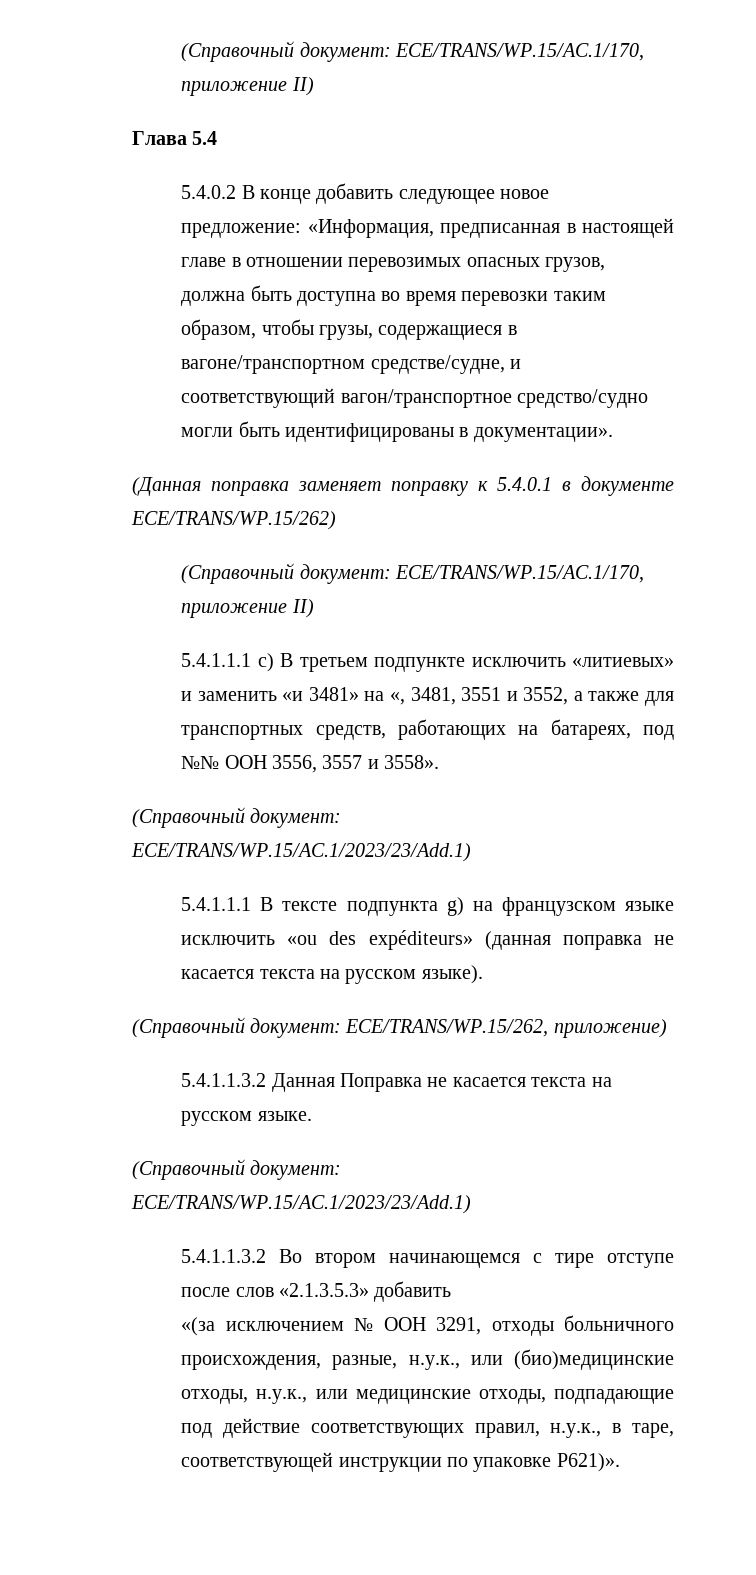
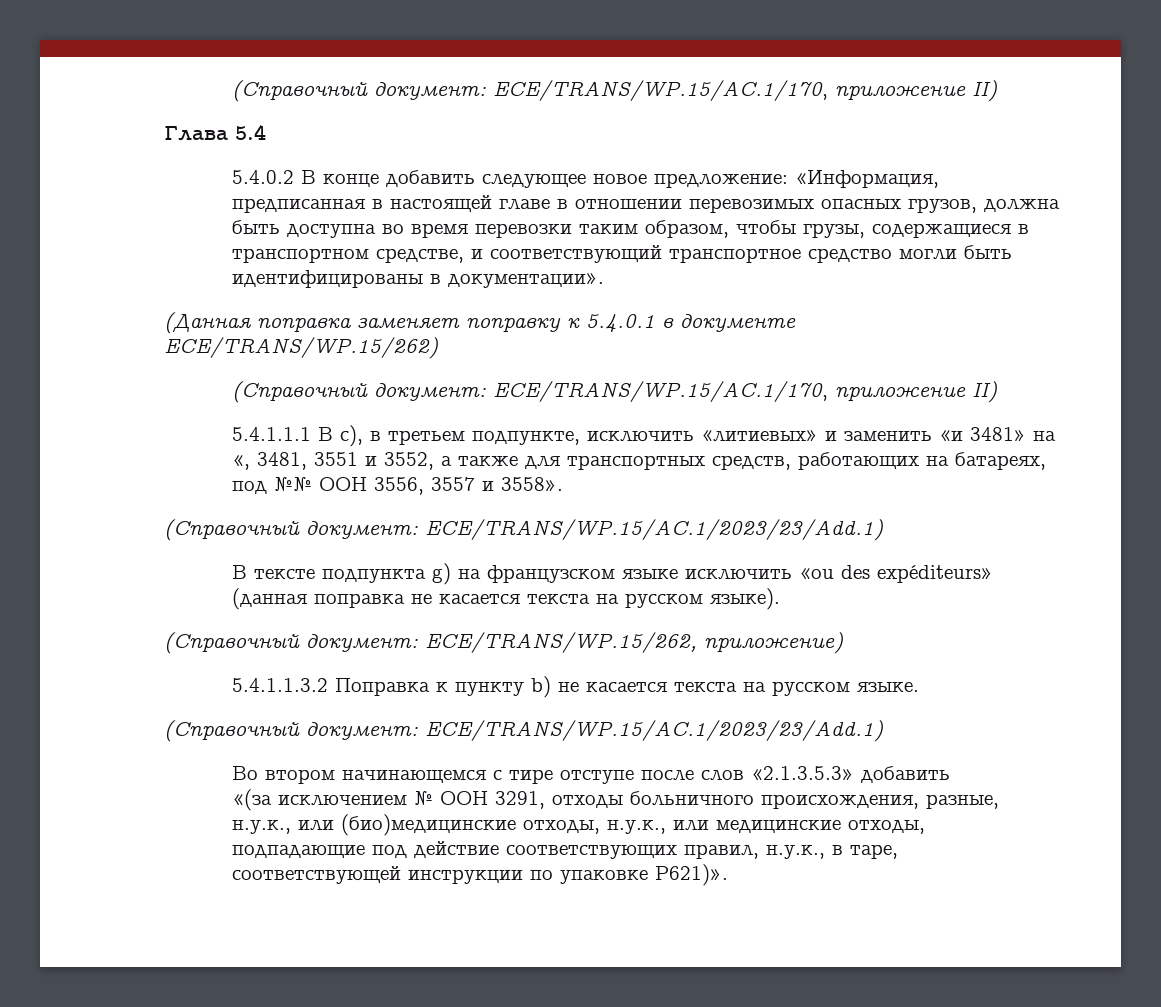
- 5.4.0.2 В конце добавить следующее новое предложение: «Информация, предписанная в настоящей главе в отношении перевозимых опасных грузов, должна быть доступна во время перевозки таким образом, чтобы грузы, содержащиеся в вагоне/транспортном средстве/судне, и соответствующий вагон/транспортное средство/судно могли быть идентифицированы в документации».
+ 5.4.0.2 В конце добавить следующее новое предложение: «Информация, предписанная в настоящей главе в отношении перевозимых опасных грузов, должна быть доступна во время перевозки таким образом, чтобы грузы, содержащиеся в транспортном средстве, и соответствующий транспортное средство могли быть идентифицированы в документации».
- 5.4.1.1.1 c) В третьем подпункте исключить «литиевых» и заменить «и 3481» на «, 3481, 3551 и 3552, а также для транспортных средств, работающих на батареях, под №№ ООН 3556, 3557 и 3558».
+ 5.4.1.1.1 В c), в третьем подпункте, исключить «литиевых» и заменить «и 3481» на «, 3481, 3551 и 3552, а также для транспортных средств, работающих на батареях, под №№ ООН 3556, 3557 и 3558».
- 5.4.1.1.1 В тексте подпункта g) на французском языке исключить «ou des expéditeurs» (данная поправка не касается текста на русском языке).
+ В тексте подпункта g) на французском языке исключить «ou des expéditeurs» (данная поправка не касается текста на русском языке).
- 5.4.1.1.3.2 Данная Поправка не касается текста на русском языке.
+ 5.4.1.1.3.2 Поправка к пункту b) не касается текста на русском языке.
- 5.4.1.1.3.2 Во втором начинающемся с тире отступе после слов «2.1.3.5.3» добавить
+ Во втором начинающемся с тире отступе после слов «2.1.3.5.3» добавить

